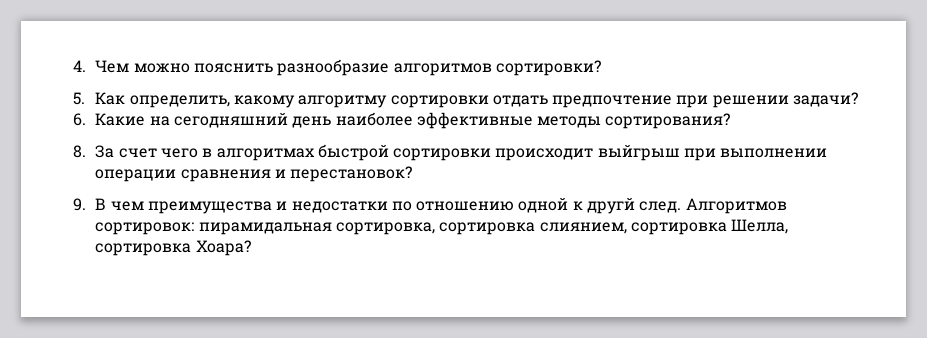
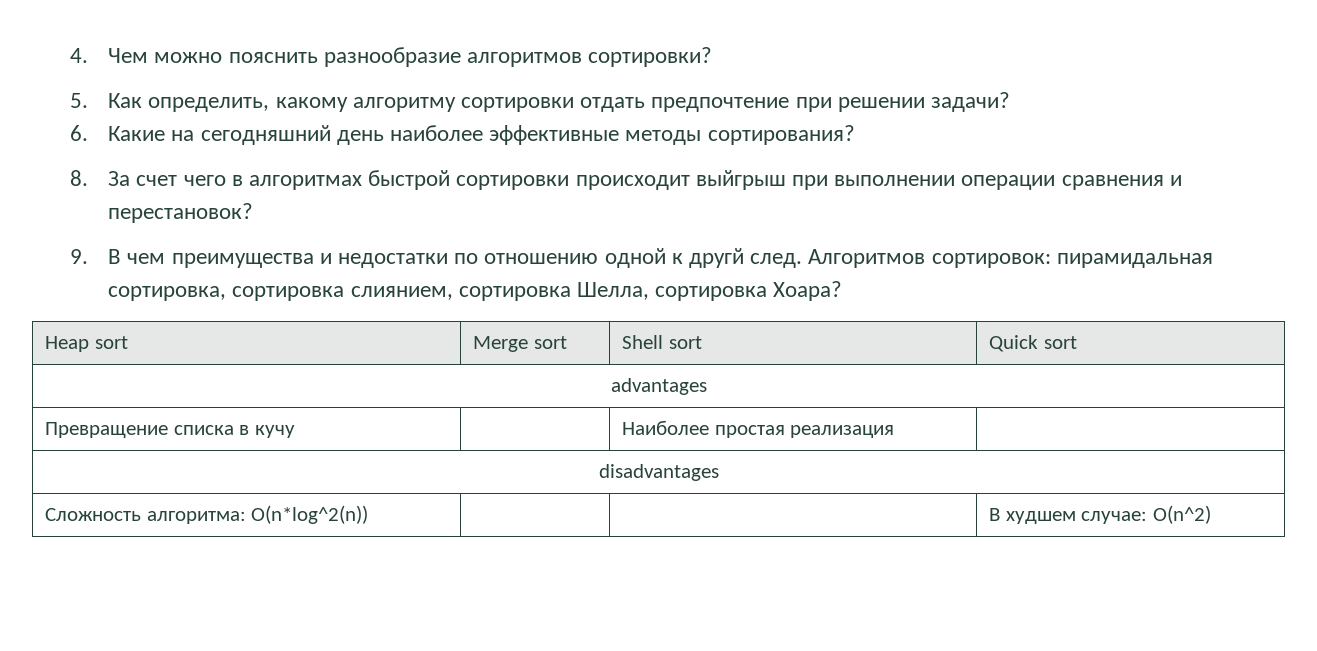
+ Heap sort | Merge sort | Shell sort | Quick sort
+ advantages
+ Превращение списка в кучу | | Наиболее простая реализация |
+ disadvantages
+ Сложность алгоритма: O(n*log^2(n)) | | | В худшем случае: O(n^2)

